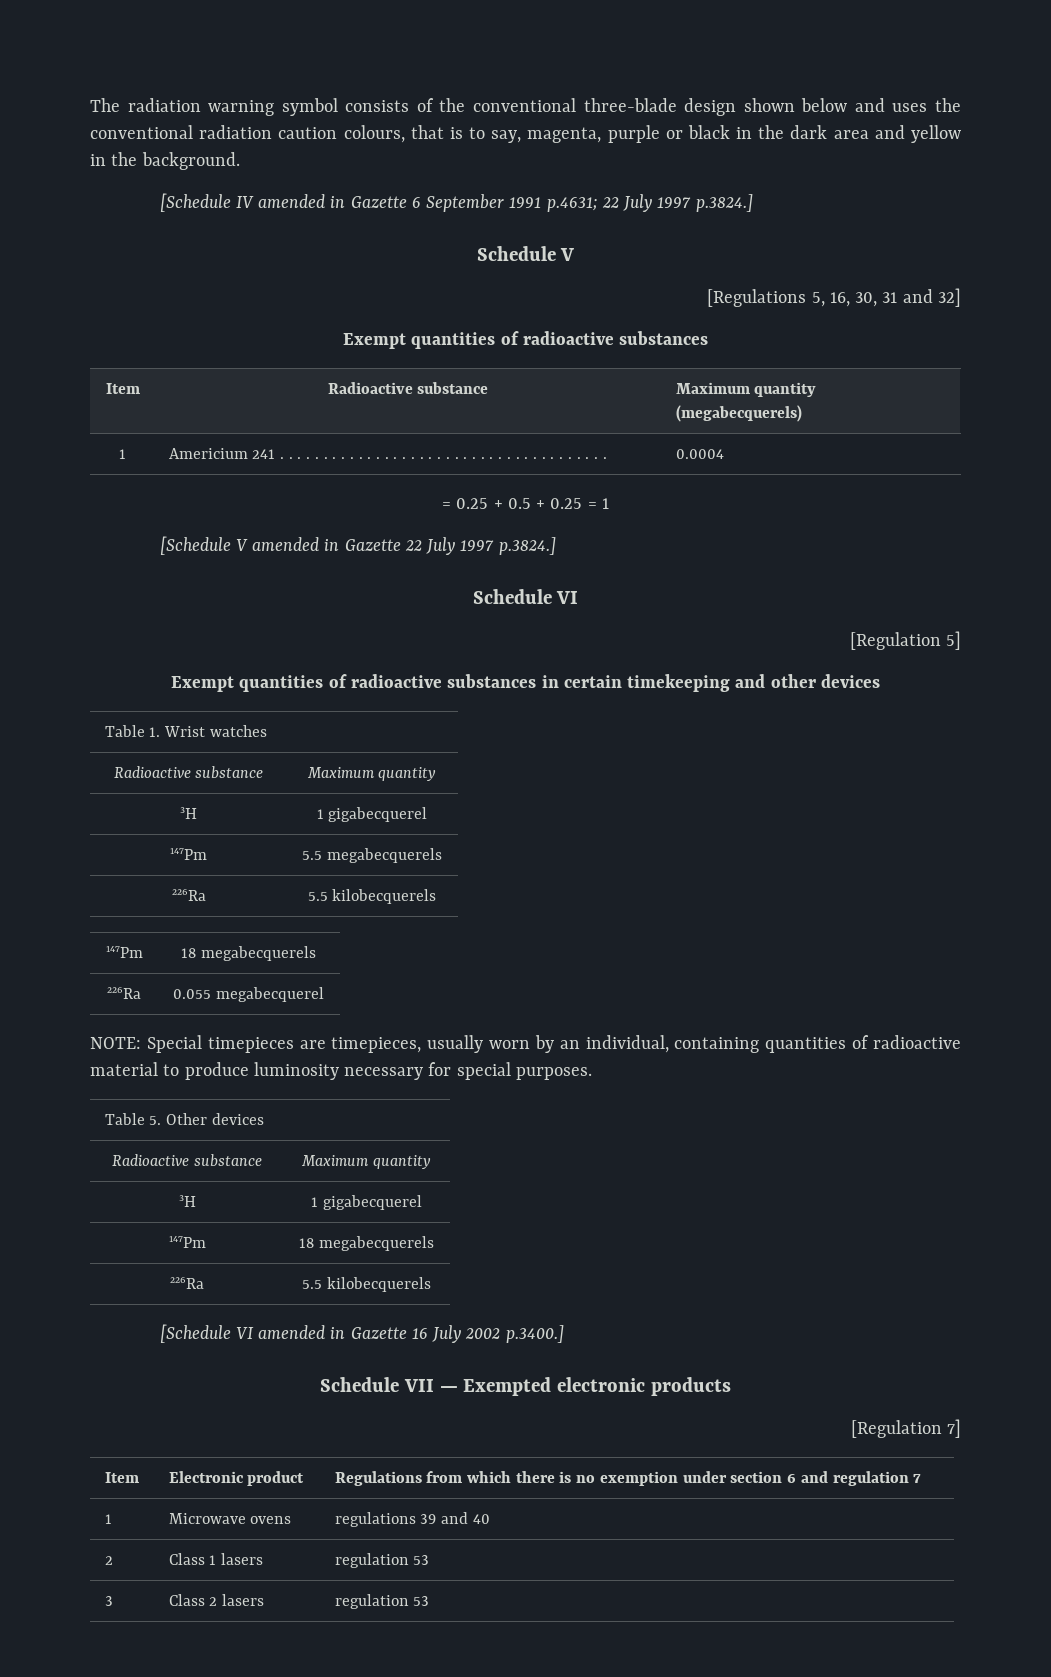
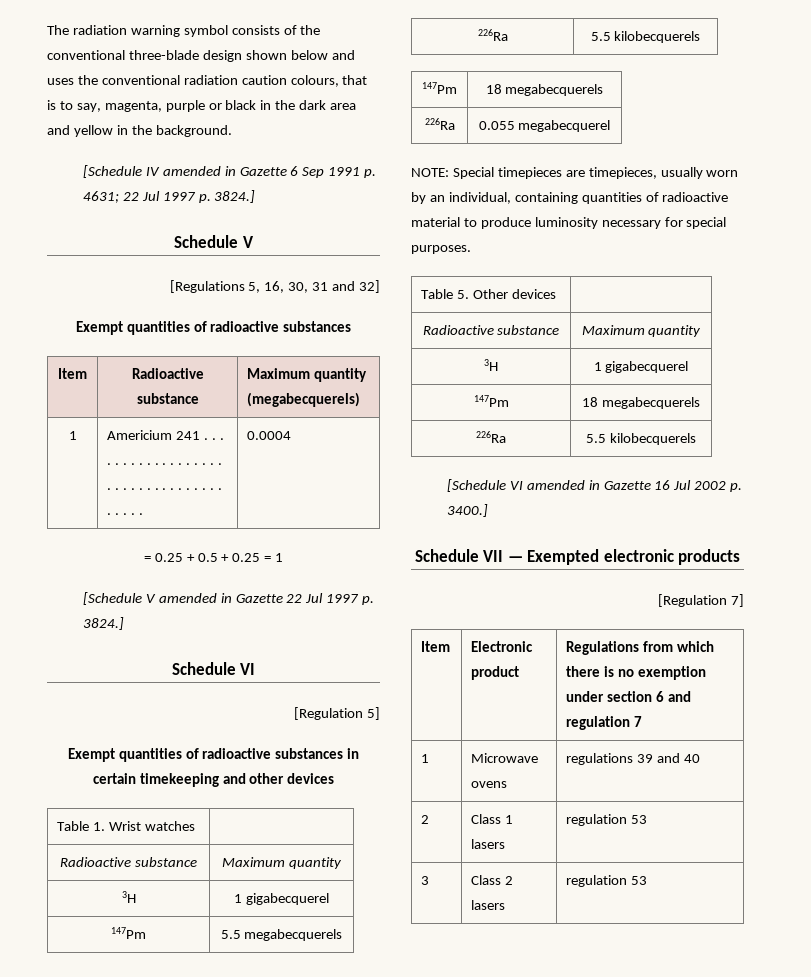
- [Schedule IV amended in Gazette 6 September 1991 p.4631; 22 July 1997 p.3824.]
+ [Schedule IV amended in Gazette 6 Sep 1991 p. 4631; 22 Jul 1997 p. 3824.]
- [Schedule V amended in Gazette 22 July 1997 p.3824.]
+ [Schedule V amended in Gazette 22 Jul 1997 p. 3824.]
- [Schedule VI amended in Gazette 16 July 2002 p.3400.]
+ [Schedule VI amended in Gazette 16 Jul 2002 p. 3400.]

